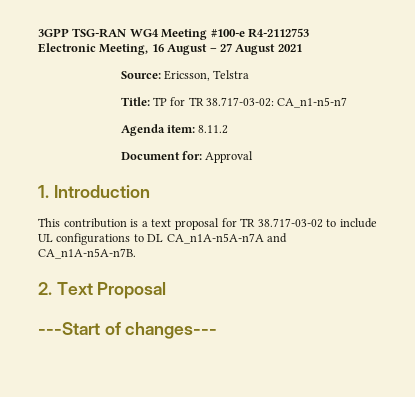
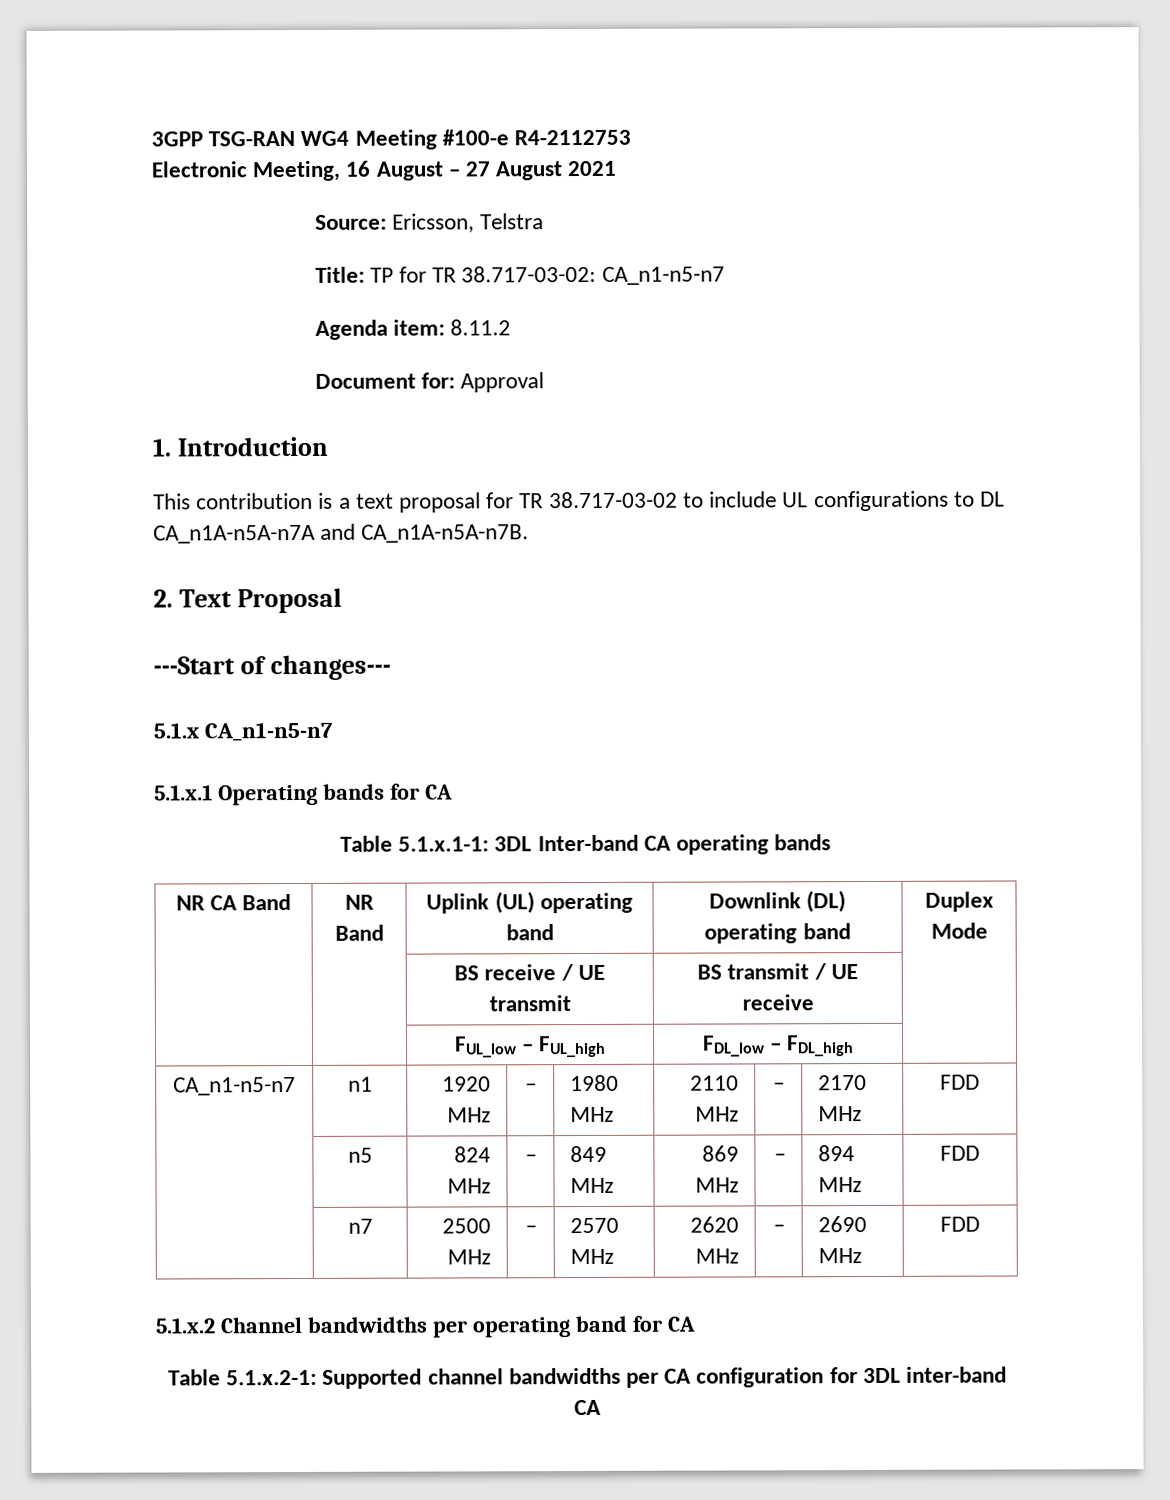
+ 5.1.x CA_n1-n5-n7
+ 5.1.x.1 Operating bands for CA
+ Table 5.1.x.1-1: 3DL Inter-band CA operating bands
+ NR CA Band | NR Band | Uplink (UL) operating band | Downlink (DL) operating band | Duplex Mode
+ | | BS receive / UE transmit | BS transmit / UE receive |
+ | | FUL_low – FUL_high | FDL_low – FDL_high |
+ CA_n1-n5-n7 | n1 | 1920 MHz | – | 1980 MHz | 2110 MHz | – | 2170 MHz | FDD
+ | n5 | 824 MHz | – | 849 MHz | 869 MHz | – | 894 MHz | FDD
+ | n7 | 2500 MHz | – | 2570 MHz | 2620 MHz | – | 2690 MHz | FDD
+ 5.1.x.2 Channel bandwidths per operating band for CA
+ Table 5.1.x.2-1: Supported channel bandwidths per CA configuration for 3DL inter-band CA

